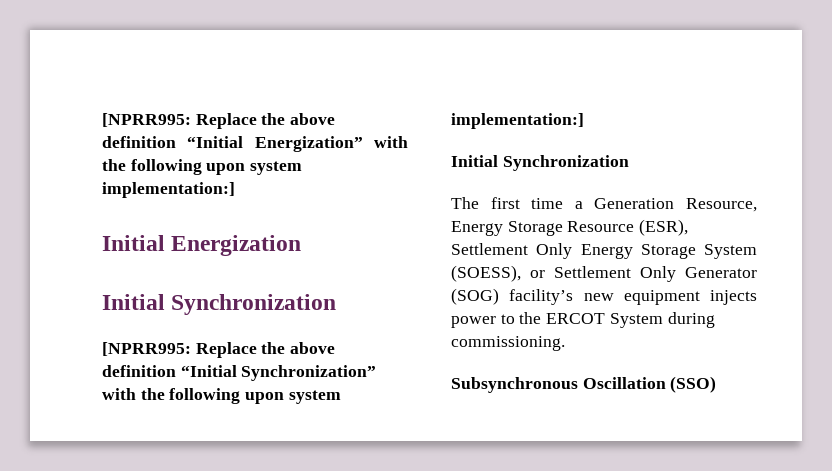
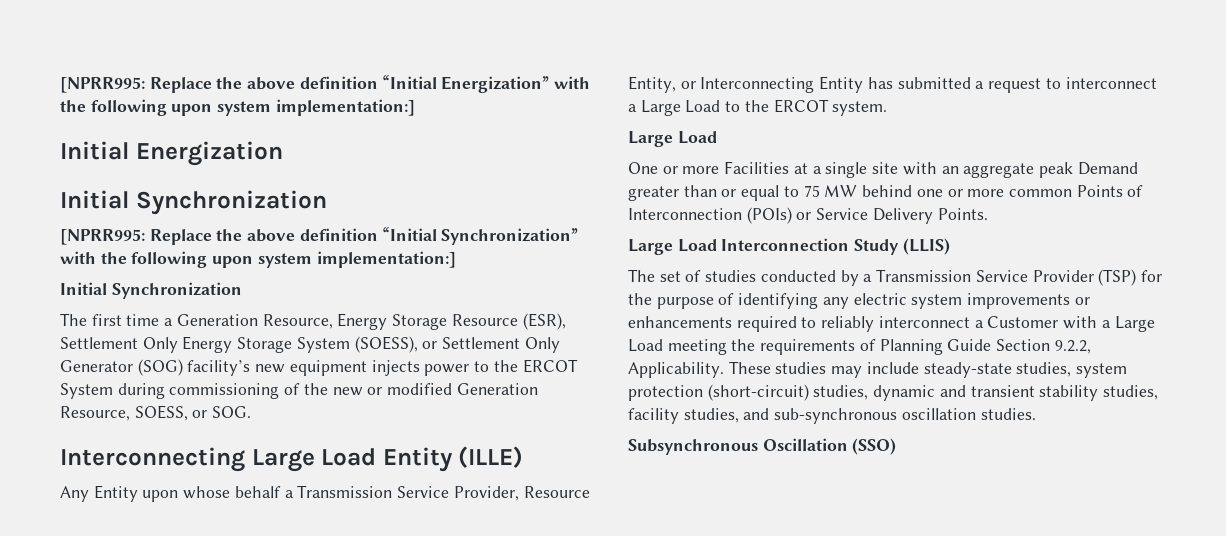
- The first time a Generation Resource, Energy Storage Resource (ESR), Settlement Only Energy Storage System (SOESS), or Settlement Only Generator (SOG) facility’s new equipment injects power to the ERCOT System during commissioning.
+ The first time a Generation Resource, Energy Storage Resource (ESR), Settlement Only Energy Storage System (SOESS), or Settlement Only Generator (SOG) facility’s new equipment injects power to the ERCOT System during commissioning of the new or modified Generation Resource, SOESS, or SOG.
+ Interconnecting Large Load Entity (ILLE)
+ Any Entity upon whose behalf a Transmission Service Provider, Resource Entity, or Interconnecting Entity has submitted a request to interconnect a Large Load to the ERCOT system.
+ Large Load
+ One or more Facilities at a single site with an aggregate peak Demand greater than or equal to 75 MW behind one or more common Points of Interconnection (POIs) or Service Delivery Points.
+ Large Load Interconnection Study (LLIS)
+ The set of studies conducted by a Transmission Service Provider (TSP) for the purpose of identifying any electric system improvements or enhancements required to reliably interconnect a Customer with a Large Load meeting the requirements of Planning Guide Section 9.2.2, Applicability. These studies may include steady-state studies, system protection (short-circuit) studies, dynamic and transient stability studies, facility studies, and sub-synchronous oscillation studies.

